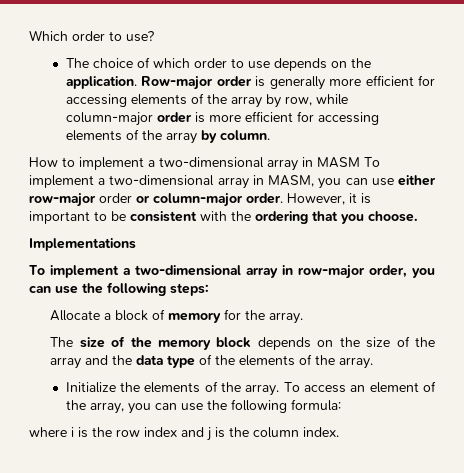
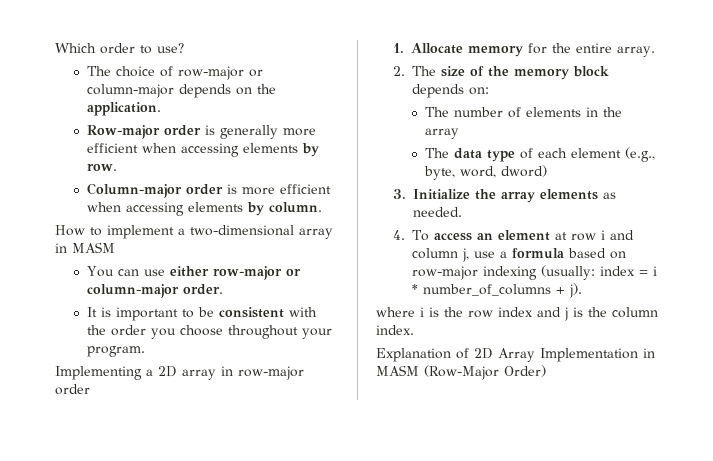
- The choice of which order to use depends on the application. Row-major order is generally more efficient for accessing elements of the array by row, while column-major order is more efficient for accessing elements of the array by column.
+ The choice of row-major or column-major depends on the application.
+ Row-major order is generally more efficient when accessing elements by row.
+ Column-major order is more efficient when accessing elements by column.
- How to implement a two-dimensional array in MASM To implement a two-dimensional array in MASM, you can use either row-major order or column-major order. However, it is important to be consistent with the ordering that you choose.
- Implementations
- To implement a two-dimensional array in row-major order, you can use the following steps:
- Allocate a block of memory for the array.
- The size of the memory block depends on the size of the array and the data type of the elements of the array.
- Initialize the elements of the array. To access an element of the array, you can use the following formula:
+ How to implement a two-dimensional array in MASM
+ You can use either row-major or column-major order.
+ It is important to be consistent with the order you choose throughout your program.
+ Implementing a 2D array in row-major order
+ 1. Allocate memory for the entire array.
+ 2. The size of the memory block depends on:
+ The number of elements in the array
+ The data type of each element (e.g., byte, word, dword)
+ 3. Initialize the array elements as needed.
+ 4. To access an element at row i and column j, use a formula based on row-major indexing (usually: index = i * number_of_columns + j).
+ Explanation of 2D Array Implementation in MASM (Row-Major Order)

